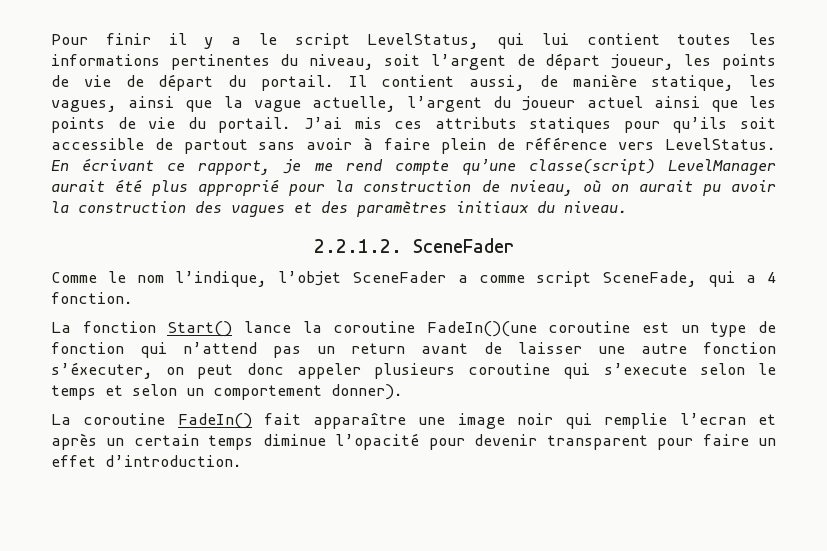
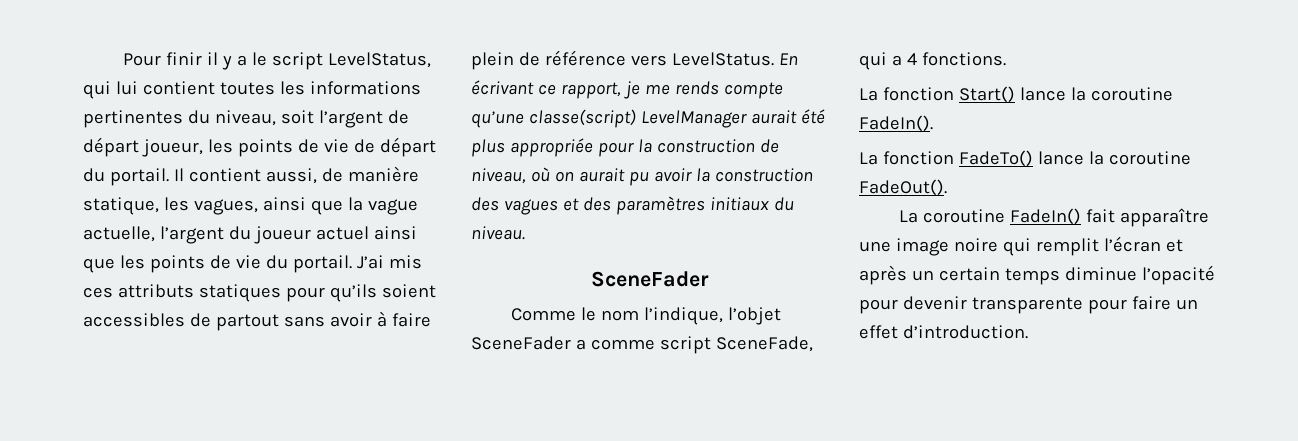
- J’ai mis ces attributs statiques pour qu’ils soit accessible de partout sans avoir à faire plein de référence vers LevelStatus.
+ J’ai mis ces attributs statiques pour qu’ils soient accessibles de partout sans avoir à faire plein de référence vers LevelStatus.
- En écrivant ce rapport, je me rend compte qu’une classe(script) LevelManager aurait été plus approprié pour la construction de nvieau, où on aurait pu avoir la construction des vagues et des paramètres initiaux du niveau.
- 2.2.1.2. SceneFader
+ En écrivant ce rapport, je me rends compte qu’une classe(script) LevelManager aurait été plus appropriée pour la construction de niveau, où on aurait pu avoir la construction des vagues et des paramètres initiaux du niveau.
+ SceneFader
- Comme le nom l’indique, l’objet SceneFader a comme script SceneFade, qui a 4 fonction.
+ Comme le nom l’indique, l’objet SceneFader a comme script SceneFade, qui a 4 fonctions.
- La fonction Start() lance la coroutine FadeIn()(une coroutine est un type de fonction qui n’attend pas un return avant de laisser une autre fonction s’éxecuter, on peut donc appeler plusieurs coroutine qui s’execute selon le temps et selon un comportement donner).
+ La fonction Start() lance la coroutine FadeIn().
+ La fonction FadeTo() lance la coroutine FadeOut().
- La coroutine FadeIn() fait apparaître une image noir qui remplie l’ecran et après un certain temps diminue l’opacité pour devenir transparent pour faire un effet d’introduction.
+ La coroutine FadeIn() fait apparaître une image noire qui remplit l’écran et après un certain temps diminue l’opacité pour devenir transparente pour faire un effet d’introduction.

